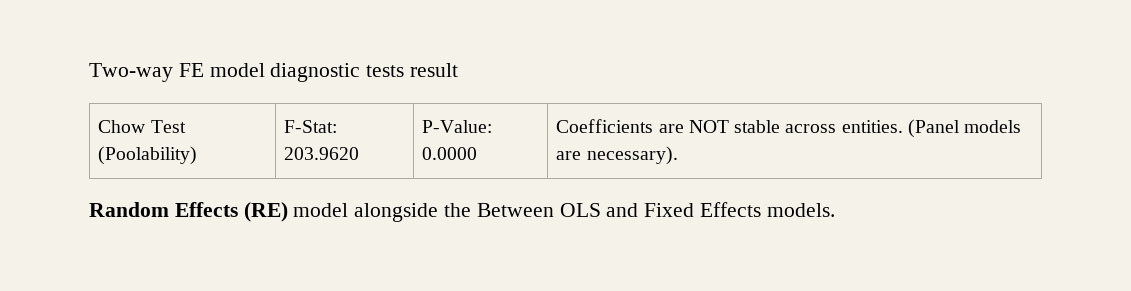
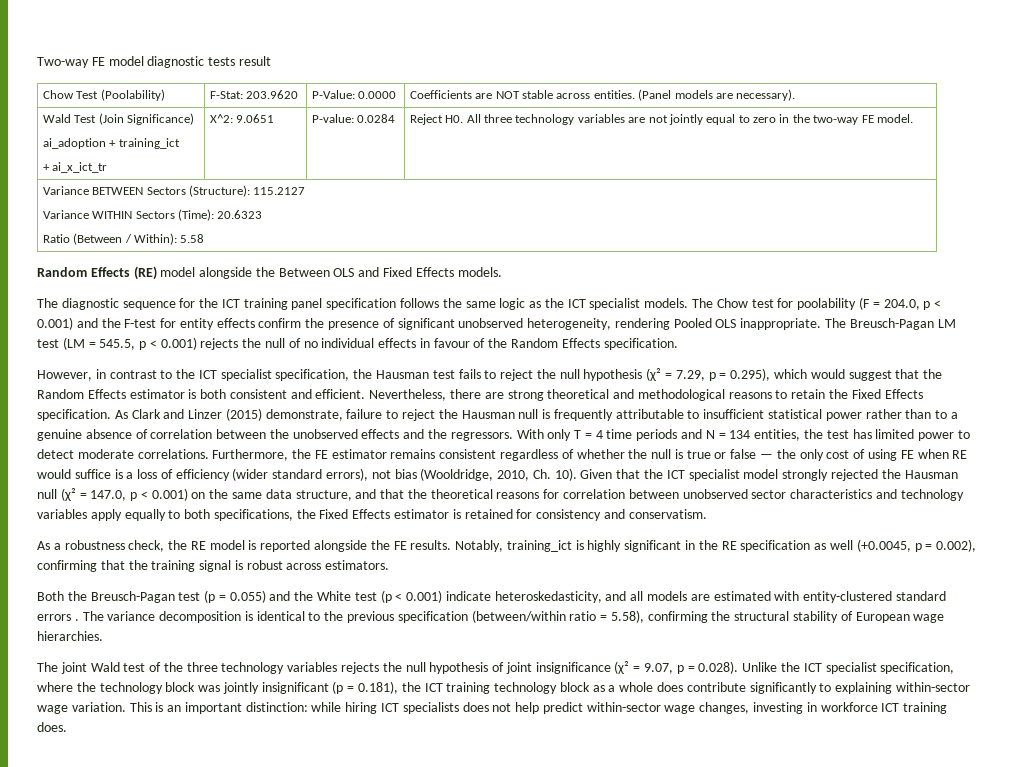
+ Wald Test (Join Significance)
+ ai_adoption + training_ict
+ + ai_x_ict_tr | X^2: 9.0651 | P-value: 0.0284 | Reject H0. All three technology variables are not jointly equal to zero in the two-way FE model.
+ Variance BETWEEN Sectors (Structure): 115.2127
+ Variance WITHIN Sectors (Time): 20.6323
+ Ratio (Between / Within): 5.58
+ The diagnostic sequence for the ICT training panel specification follows the same logic as the ICT specialist models. The Chow test for poolability (F = 204.0, p < 0.001) and the F-test for entity effects confirm the presence of significant unobserved heterogeneity, rendering Pooled OLS inappropriate. The Breusch-Pagan LM test (LM = 545.5, p < 0.001) rejects the null of no individual effects in favour of the Random Effects specification.
+ However, in contrast to the ICT specialist specification, the Hausman test fails to reject the null hypothesis (χ² = 7.29, p = 0.295), which would suggest that the Random Effects estimator is both consistent and efficient. Nevertheless, there are strong theoretical and methodological reasons to retain the Fixed Effects specification. As Clark and Linzer (2015) demonstrate, failure to reject the Hausman null is frequently attributable to insufficient statistical power rather than to a genuine absence of correlation between the unobserved effects and the regressors. With only T = 4 time periods and N = 134 entities, the test has limited power to detect moderate correlations. Furthermore, the FE estimator remains consistent regardless of whether the null is true or false — the only cost of using FE when RE would suffice is a loss of efficiency (wider standard errors), not bias (Wooldridge, 2010, Ch. 10). Given that the ICT specialist model strongly rejected the Hausman null (χ² = 147.0, p < 0.001) on the same data structure, and that the theoretical reasons for correlation between unobserved sector characteristics and technology variables apply equally to both specifications, the Fixed Effects estimator is retained for consistency and conservatism.
+ As a robustness check, the RE model is reported alongside the FE results. Notably, training_ict is highly significant in the RE specification as well (+0.0045, p = 0.002), confirming that the training signal is robust across estimators.
+ Both the Breusch-Pagan test (p = 0.055) and the White test (p < 0.001) indicate heteroskedasticity, and all models are estimated with entity-clustered standard errors . The variance decomposition is identical to the previous specification (between/within ratio = 5.58), confirming the structural stability of European wage hierarchies.
+ The joint Wald test of the three technology variables rejects the null hypothesis of joint insignificance (χ² = 9.07, p = 0.028). Unlike the ICT specialist specification, where the technology block was jointly insignificant (p = 0.181), the ICT training technology block as a whole does contribute significantly to explaining within-sector wage variation. This is an important distinction: while hiring ICT specialists does not help predict within-sector wage changes, investing in workforce ICT training does.

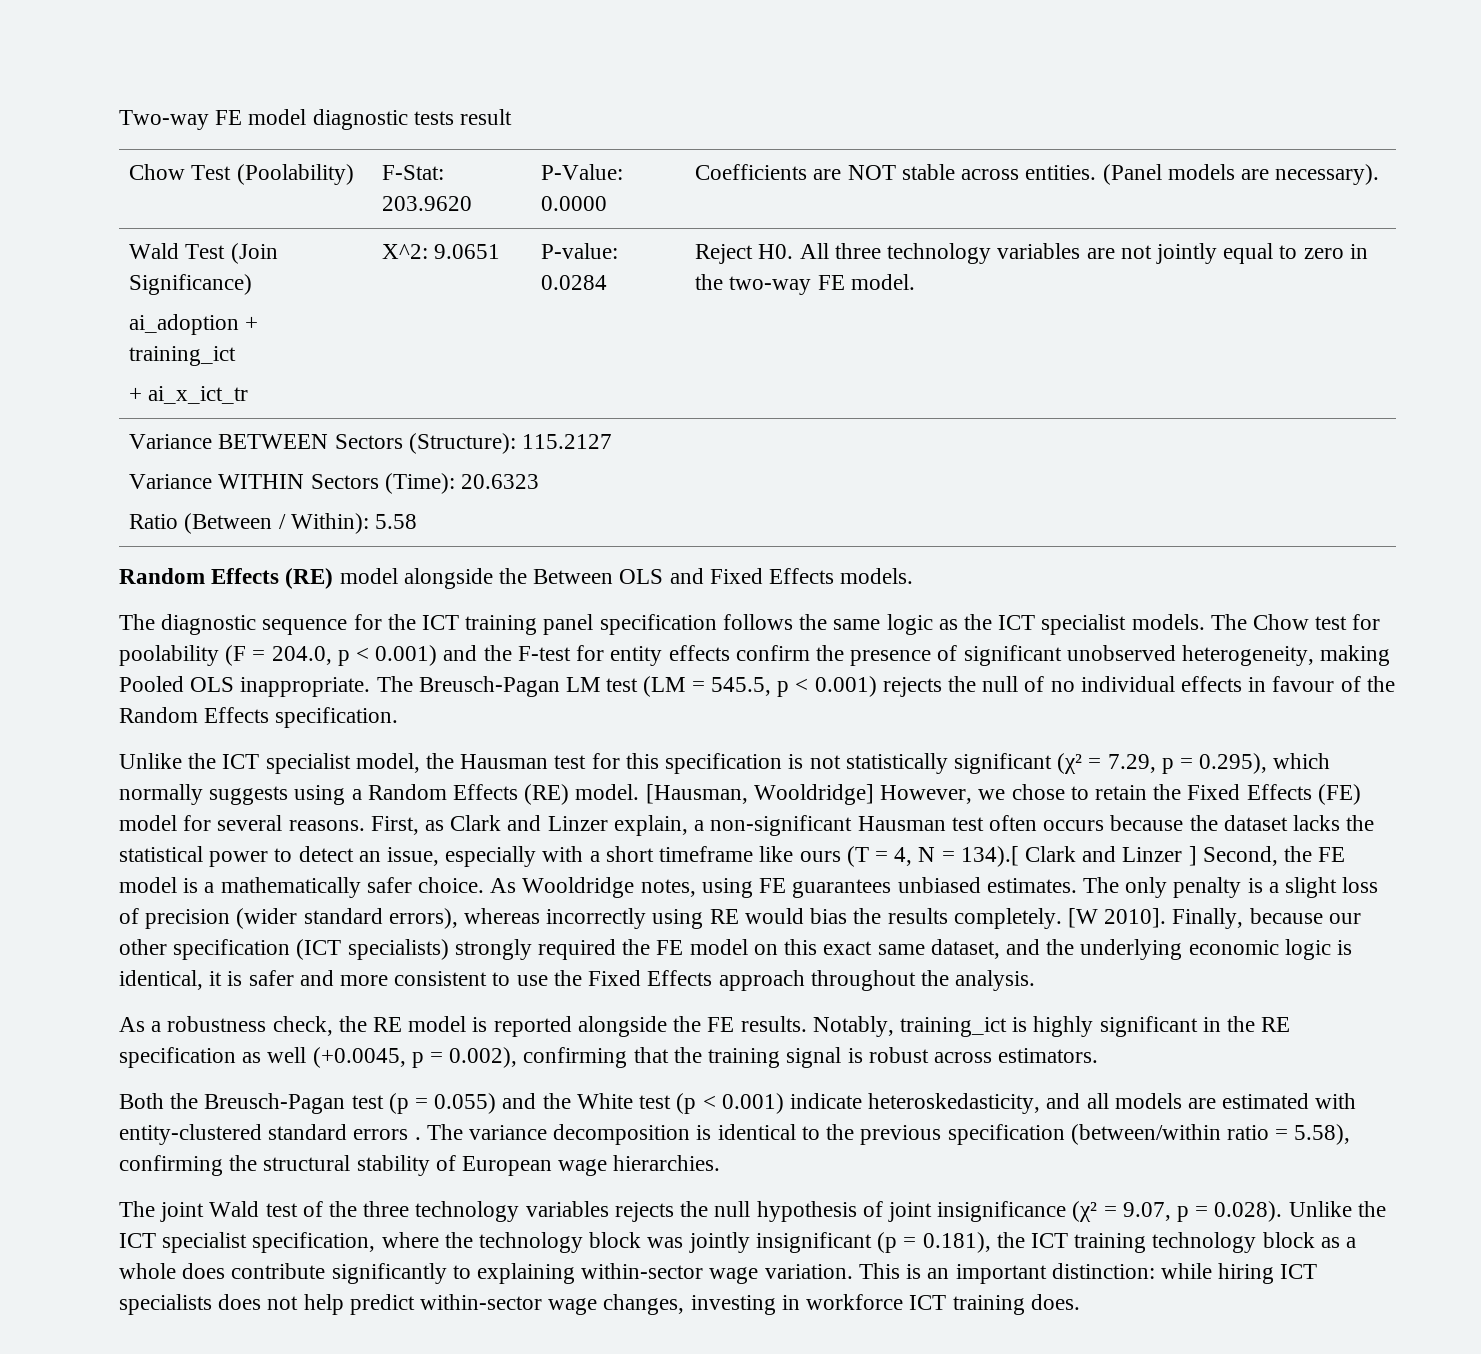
- The Chow test for poolability (F = 204.0, p < 0.001) and the F-test for entity effects confirm the presence of significant unobserved heterogeneity, rendering Pooled OLS inappropriate.
+ The Chow test for poolability (F = 204.0, p < 0.001) and the F-test for entity effects confirm the presence of significant unobserved heterogeneity, making Pooled OLS inappropriate.
- However, in contrast to the ICT specialist specification, the Hausman test fails to reject the null hypothesis (χ² = 7.29, p = 0.295), which would suggest that the Random Effects estimator is both consistent and efficient. Nevertheless, there are strong theoretical and methodological reasons to retain the Fixed Effects specification. As Clark and Linzer (2015) demonstrate, failure to reject the Hausman null is frequently attributable to insufficient statistical power rather than to a genuine absence of correlation between the unobserved effects and the regressors. With only T = 4 time periods and N = 134 entities, the test has limited power to detect moderate correlations. Furthermore, the FE estimator remains consistent regardless of whether the null is true or false — the only cost of using FE when RE would suffice is a loss of efficiency (wider standard errors), not bias (Wooldridge, 2010, Ch. 10). Given that the ICT specialist model strongly rejected the Hausman null (χ² = 147.0, p < 0.001) on the same data structure, and that the theoretical reasons for correlation between unobserved sector characteristics and technology variables apply equally to both specifications, the Fixed Effects estimator is retained for consistency and conservatism.
+ Unlike the ICT specialist model, the Hausman test for this specification is not statistically significant (χ² = 7.29, p = 0.295), which normally suggests using a Random Effects (RE) model. [Hausman, Wooldridge] However, we chose to retain the Fixed Effects (FE) model for several reasons. First, as Clark and Linzer explain, a non-significant Hausman test often occurs because the dataset lacks the statistical power to detect an issue, especially with a short timeframe like ours (T = 4, N = 134).[ Clark and Linzer ] Second, the FE model is a mathematically safer choice. As Wooldridge notes, using FE guarantees unbiased estimates. The only penalty is a slight loss of precision (wider standard errors), whereas incorrectly using RE would bias the results completely. [W 2010]. Finally, because our other specification (ICT specialists) strongly required the FE model on this exact same dataset, and the underlying economic logic is identical, it is safer and more consistent to use the Fixed Effects approach throughout the analysis.

